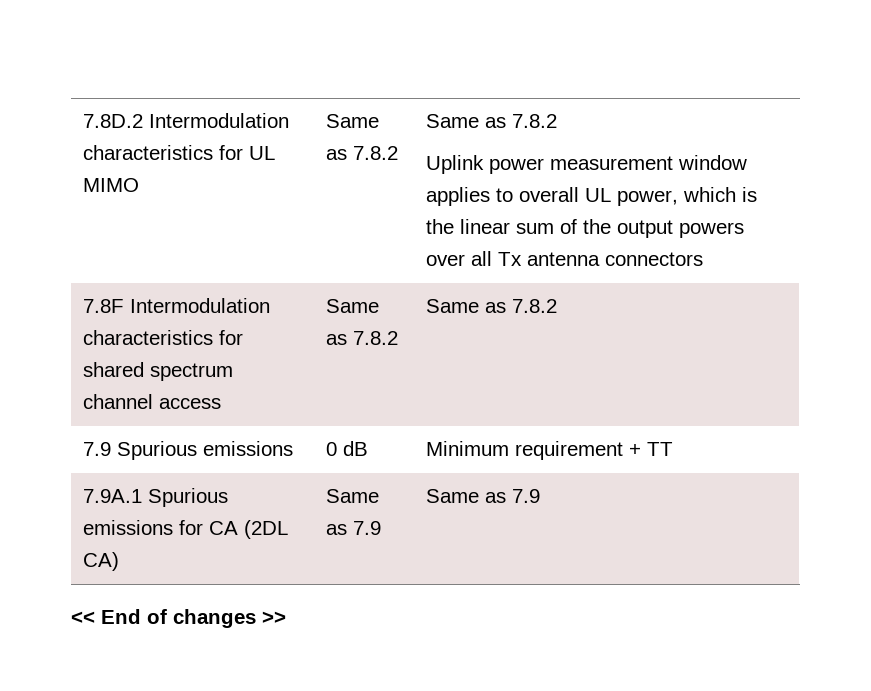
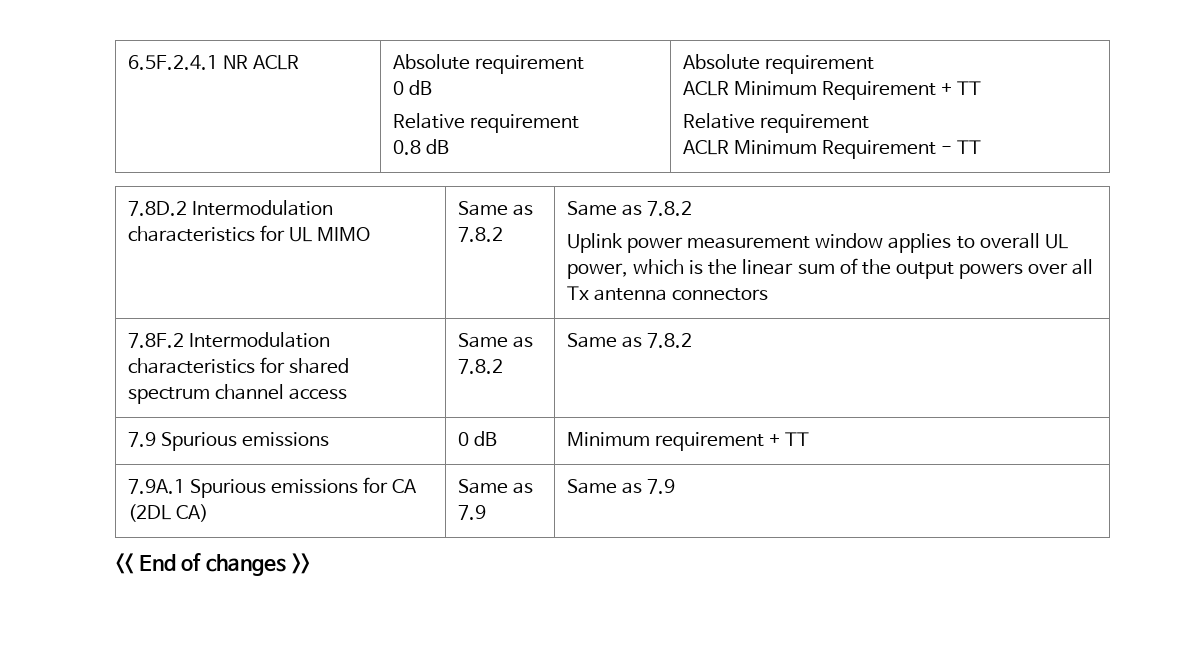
+ 6.5F.2.4.1 NR ACLR | Absolute requirement
+ 0 dB
+ Relative requirement
+ 0.8 dB | Absolute requirement
+ ACLR Minimum Requirement + TT
+ Relative requirement
+ ACLR Minimum Requirement - TT
- 7.8F Intermodulation characteristics for shared spectrum channel access | Same as 7.8.2 | Same as 7.8.2
+ 7.8F.2 Intermodulation characteristics for shared spectrum channel access | Same as 7.8.2 | Same as 7.8.2

